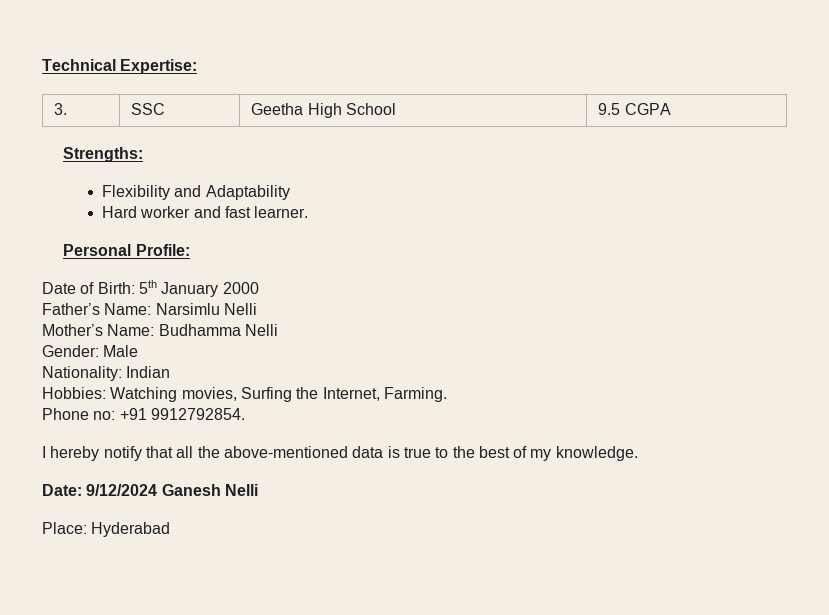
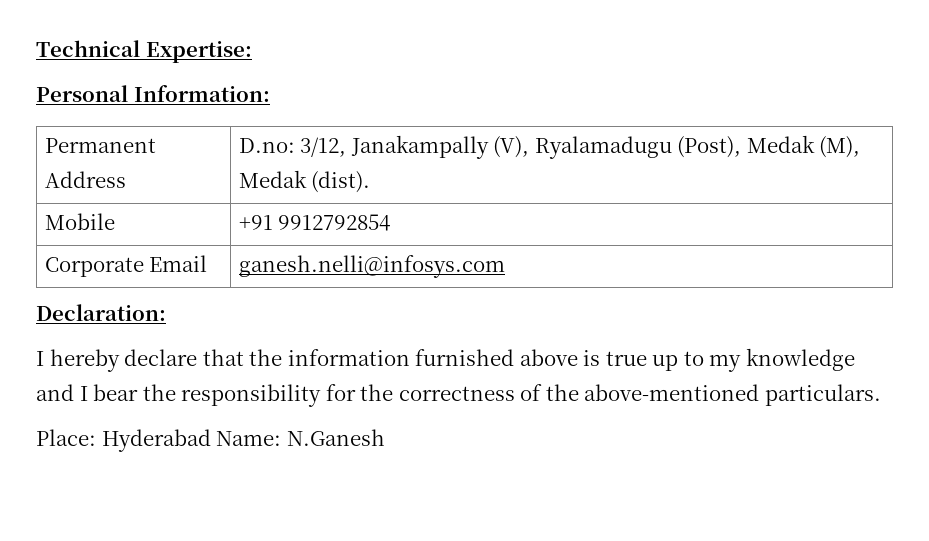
- 3. | SSC | Geetha High School | 9.5 CGPA
- Strengths:
- Flexibility and Adaptability
- Hard worker and fast learner.
- Personal Profile:
- Date of Birth: 5th January 2000
- Father’s Name: Narsimlu Nelli
- Mother’s Name: Budhamma Nelli
- Gender: Male
- Nationality: Indian
- Hobbies: Watching movies, Surfing the Internet, Farming.
- Phone no: +91 9912792854.
- I hereby notify that all the above-mentioned data is true to the best of my knowledge.
- Date: 9/12/2024 Ganesh Nelli
+ Personal Information:
+ Permanent Address | D.no: 3/12, Janakampally (V), Ryalamadugu (Post), Medak (M), Medak (dist).
+ Mobile | +91 9912792854
+ Corporate Email | ganesh.nelli@infosys.com
+ Declaration:
+ I hereby declare that the information furnished above is true up to my knowledge and I bear the responsibility for the correctness of the above-mentioned particulars.
- Place: Hyderabad
+ Place: Hyderabad Name: N.Ganesh

